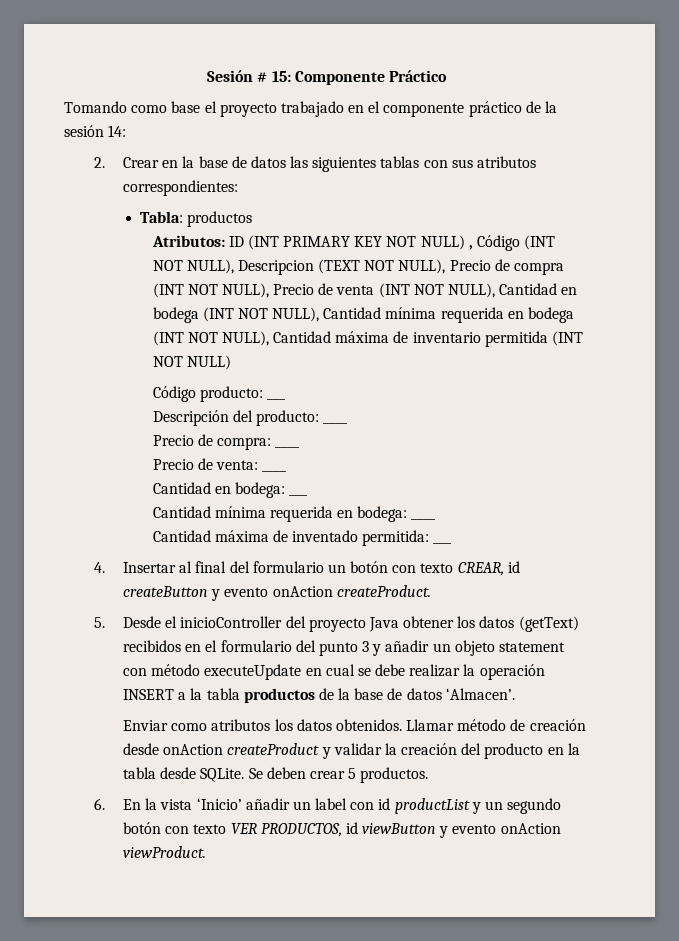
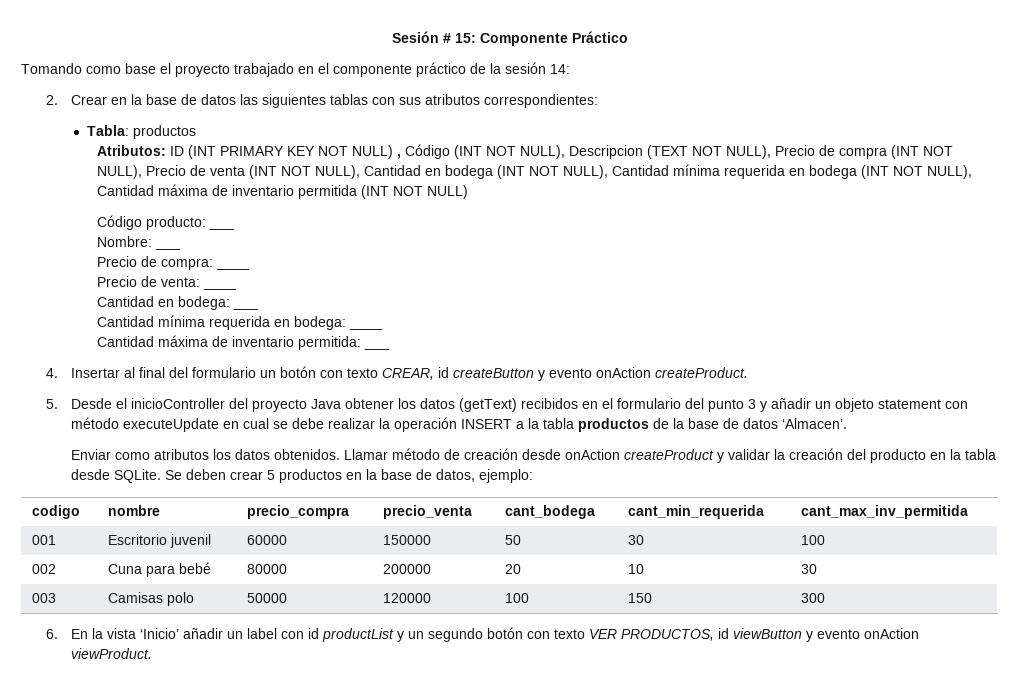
- Descripción del producto: ____
+ Nombre: ___
- Cantidad máxima de inventado permitida: ___
+ Cantidad máxima de inventario permitida: ___
- Se deben crear 5 productos.
+ Se deben crear 5 productos en la base de datos, ejemplo:
+ codigo | nombre | precio_compra | precio_venta | cant_bodega | cant_min_requerida | cant_max_inv_permitida
+ 001 | Escritorio juvenil | 60000 | 150000 | 50 | 30 | 100
+ 002 | Cuna para bebé | 80000 | 200000 | 20 | 10 | 30
+ 003 | Camisas polo | 50000 | 120000 | 100 | 150 | 300

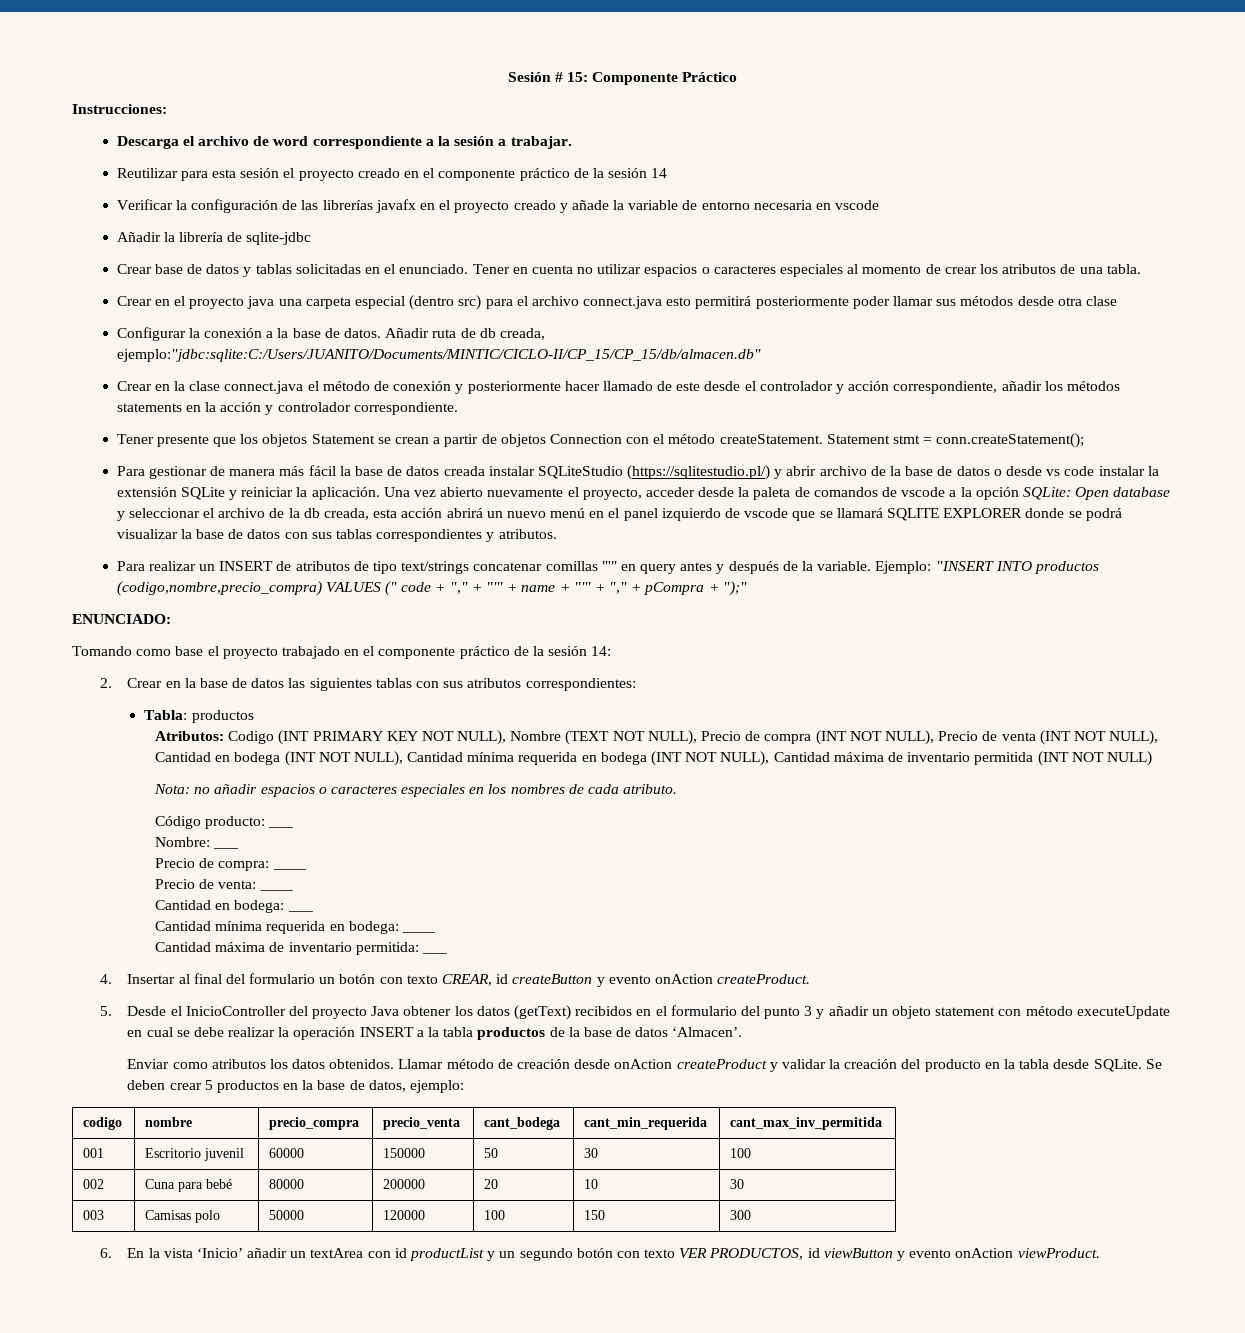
+ Instrucciones:
+ Descarga el archivo de word correspondiente a la sesión a trabajar.
+ Reutilizar para esta sesión el proyecto creado en el componente práctico de la sesión 14
+ Verificar la configuración de las librerías javafx en el proyecto creado y añade la variable de entorno necesaria en vscode
+ Añadir la librería de sqlite-jdbc
+ Crear base de datos y tablas solicitadas en el enunciado. Tener en cuenta no utilizar espacios o caracteres especiales al momento de crear los atributos de una tabla.
+ Crear en el proyecto java una carpeta especial (dentro src) para el archivo connect.java esto permitirá posteriormente poder llamar sus métodos desde otra clase
+ Configurar la conexión a la base de datos. Añadir ruta de db creada, ejemplo:"jdbc:sqlite:C:/Users/JUANITO/Documents/MINTIC/CICLO-II/CP_15/CP_15/db/almacen.db"
+ Crear en la clase connect.java el método de conexión y posteriormente hacer llamado de este desde el controlador y acción correspondiente, añadir los métodos statements en la acción y controlador correspondiente.
+ Tener presente que los objetos Statement se crean a partir de objetos Connection con el método createStatement. Statement stmt = conn.createStatement();
+ Para gestionar de manera más fácil la base de datos creada instalar SQLiteStudio (https://sqlitestudio.pl/) y abrir archivo de la base de datos o desde vs code instalar la extensión SQLite y reiniciar la aplicación. Una vez abierto nuevamente el proyecto, acceder desde la paleta de comandos de vscode a la opción SQLite: Open database y seleccionar el archivo de la db creada, esta acción abrirá un nuevo menú en el panel izquierdo de vscode que se llamará SQLITE EXPLORER donde se podrá visualizar la base de datos con sus tablas correspondientes y atributos.
+ Para realizar un INSERT de atributos de tipo text/strings concatenar comillas "'" en query antes y después de la variable. Ejemplo: "INSERT INTO productos (codigo,nombre,precio_compra) VALUES (" code + "," + "'" + name + "'" + "," + pCompra + ");"
+ ENUNCIADO:
- Atributos: ID (INT PRIMARY KEY NOT NULL) , Código (INT NOT NULL), Descripcion (TEXT NOT NULL), Precio de compra (INT NOT NULL), Precio de venta (INT NOT NULL), Cantidad en bodega (INT NOT NULL), Cantidad mínima requerida en bodega (INT NOT NULL), Cantidad máxima de inventario permitida (INT NOT NULL)
+ Atributos: Codigo (INT PRIMARY KEY NOT NULL), Nombre (TEXT NOT NULL), Precio de compra (INT NOT NULL), Precio de venta (INT NOT NULL), Cantidad en bodega (INT NOT NULL), Cantidad mínima requerida en bodega (INT NOT NULL), Cantidad máxima de inventario permitida (INT NOT NULL)
+ Nota: no añadir espacios o caracteres especiales en los nombres de cada atributo.
- 5. Desde el inicioController del proyecto Java obtener los datos (getText) recibidos en el formulario del punto 3 y añadir un objeto statement con método executeUpdate en cual se debe realizar la operación INSERT a la tabla productos de la base de datos ‘Almacen’.
+ 5. Desde el InicioController del proyecto Java obtener los datos (getText) recibidos en el formulario del punto 3 y añadir un objeto statement con método executeUpdate en cual se debe realizar la operación INSERT a la tabla productos de la base de datos ‘Almacen’.
- 6. En la vista ‘Inicio’ añadir un label con id productList y un segundo botón con texto VER PRODUCTOS, id viewButton y evento onAction viewProduct.
+ 6. En la vista ‘Inicio’ añadir un textArea con id productList y un segundo botón con texto VER PRODUCTOS, id viewButton y evento onAction viewProduct.

